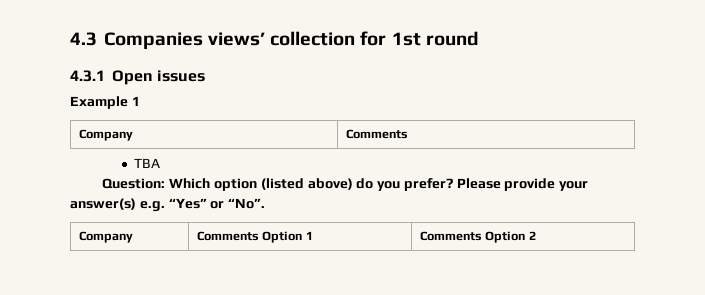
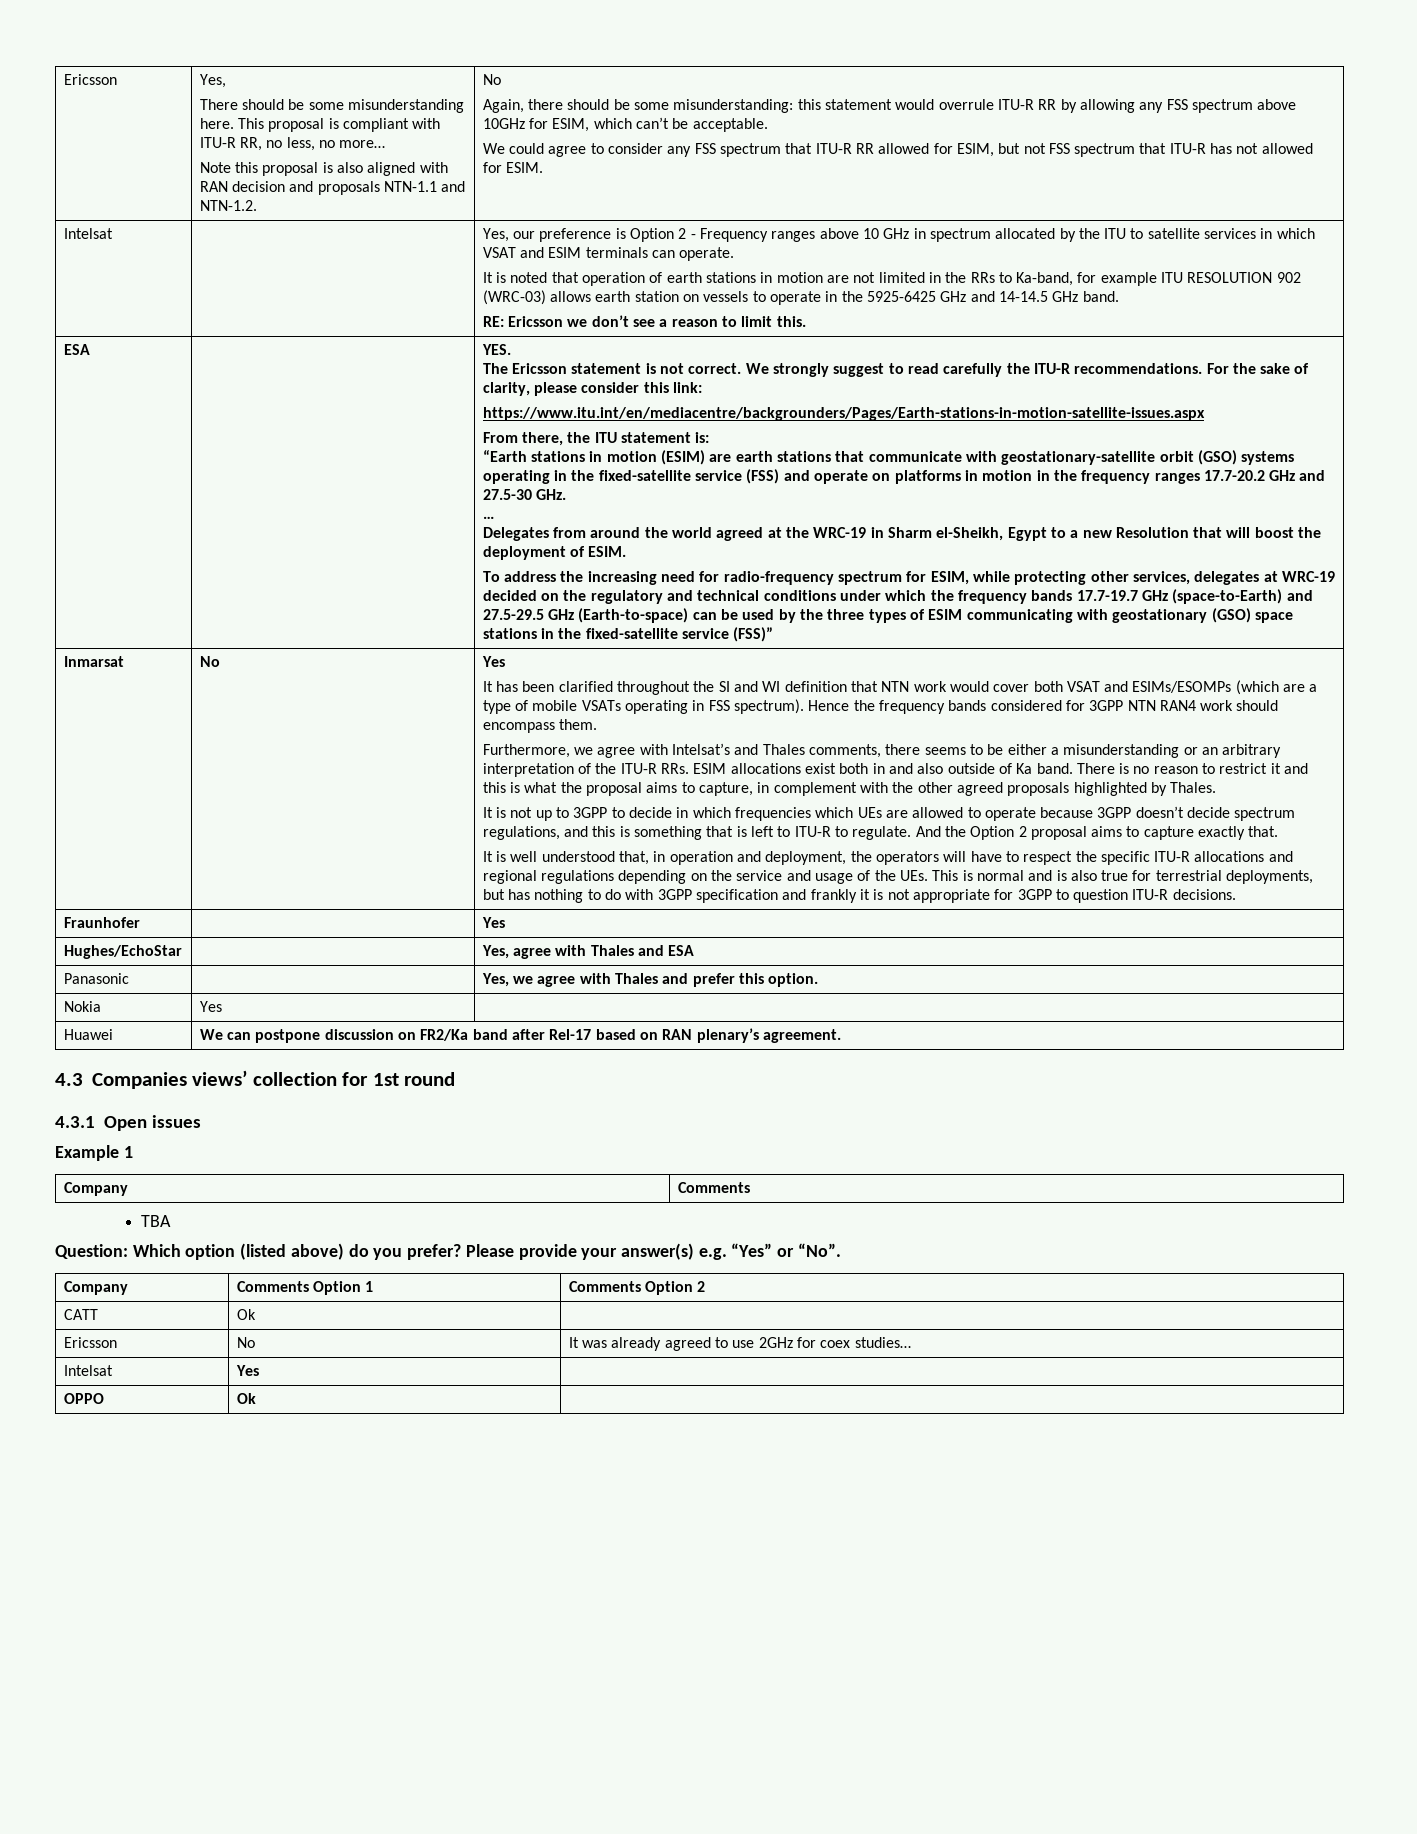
+ Ericsson | Yes,
+ There should be some misunderstanding here. This proposal is compliant with ITU-R RR, no less, no more…
+ Note this proposal is also aligned with RAN decision and proposals NTN-1.1 and NTN-1.2. | No
+ Again, there should be some misunderstanding: this statement would overrule ITU-R RR by allowing any FSS spectrum above 10GHz for ESIM, which can’t be acceptable.
+ We could agree to consider any FSS spectrum that ITU-R RR allowed for ESIM, but not FSS spectrum that ITU-R has not allowed for ESIM.
+ Intelsat | | Yes, our preference is Option 2 - Frequency ranges above 10 GHz in spectrum allocated by the ITU to satellite services in which VSAT and ESIM terminals can operate.
+ It is noted that operation of earth stations in motion are not limited in the RRs to Ka-band, for example ITU RESOLUTION 902 (WRC-03) allows earth station on vessels to operate in the 5925-6425 GHz and 14-14.5 GHz band.
+ RE: Ericsson we don’t see a reason to limit this.
+ ESA | | YES.
+ The Ericsson statement is not correct. We strongly suggest to read carefully the ITU-R recommendations. For the sake of clarity, please consider this link:
+ https://www.itu.int/en/mediacentre/backgrounders/Pages/Earth-stations-in-motion-satellite-issues.aspx
+ From there, the ITU statement is:
+ “Earth stations in motion (ESIM) are earth stations that communicate with geostationary-satellite orbit (GSO) systems operating in the fixed-satellite service (FSS) and operate on platforms in motion in the frequency ranges 17.7-20.2 GHz and 27.5-30 GHz.
+ …
+ Delegates from around the world agreed at the WRC-19 in Sharm el-Sheikh, Egypt to a new Resolution that will boost the deployment of ESIM.
+ To address the increasing need for radio-frequency spectrum for ESIM, while protecting other services, delegates at WRC-19 decided on the regulatory and technical conditions under which the frequency bands 17.7-19.7 GHz (space-to-Earth) and 27.5-29.5 GHz (Earth-to-space) can be used by the three types of ESIM communicating with geostationary (GSO) space stations in the fixed-satellite service (FSS)”
+ Inmarsat | No | Yes
+ It has been clarified throughout the SI and WI definition that NTN work would cover both VSAT and ESIMs/ESOMPs (which are a type of mobile VSATs operating in FSS spectrum). Hence the frequency bands considered for 3GPP NTN RAN4 work should encompass them.
+ Furthermore, we agree with Intelsat’s and Thales comments, there seems to be either a misunderstanding or an arbitrary interpretation of the ITU-R RRs. ESIM allocations exist both in and also outside of Ka band. There is no reason to restrict it and this is what the proposal aims to capture, in complement with the other agreed proposals highlighted by Thales.
+ It is not up to 3GPP to decide in which frequencies which UEs are allowed to operate because 3GPP doesn’t decide spectrum regulations, and this is something that is left to ITU-R to regulate. And the Option 2 proposal aims to capture exactly that.
+ It is well understood that, in operation and deployment, the operators will have to respect the specific ITU-R allocations and regional regulations depending on the service and usage of the UEs. This is normal and is also true for terrestrial deployments, but has nothing to do with 3GPP specification and frankly it is not appropriate for 3GPP to question ITU-R decisions.
+ Fraunhofer | | Yes
+ Hughes/EchoStar | | Yes, agree with Thales and ESA
+ Panasonic | | Yes, we agree with Thales and prefer this option.
+ Nokia | Yes |
+ Huawei | We can postpone discussion on FR2/Ka band after Rel-17 based on RAN plenary’s agreement.
+ CATT | Ok |
+ Ericsson | No | It was already agreed to use 2GHz for coex studies…
+ Intelsat | Yes |
+ OPPO | Ok |

